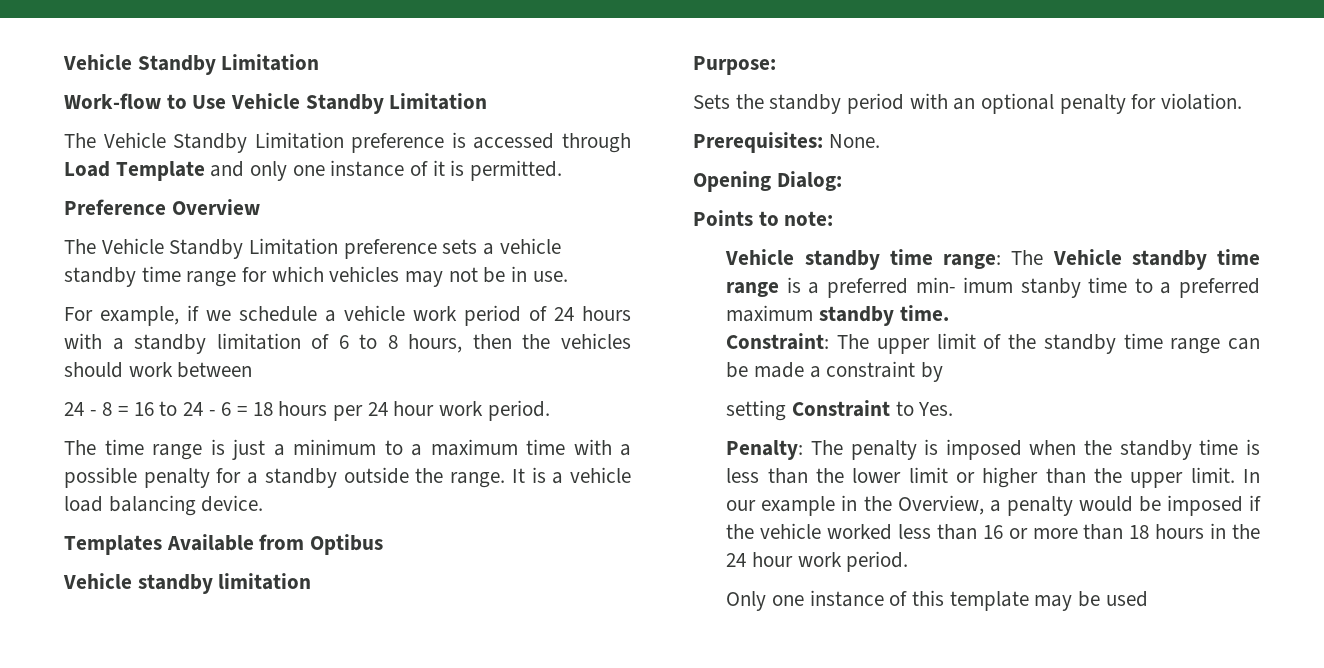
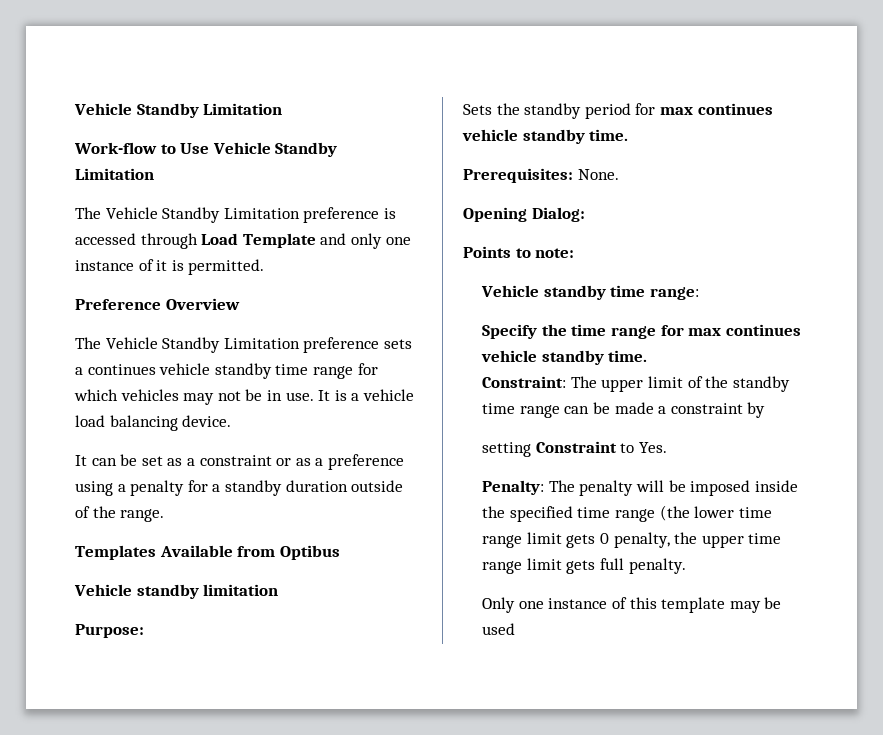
- The Vehicle Standby Limitation preference sets a vehicle standby time range for which vehicles may not be in use.
- For example, if we schedule a vehicle work period of 24 hours with a standby limitation of 6 to 8 hours, then the vehicles should work between
- 24 - 8 = 16 to 24 - 6 = 18 hours per 24 hour work period.
- The time range is just a minimum to a maximum time with a possible penalty for a standby outside the range.
+ The Vehicle Standby Limitation preference sets a continues vehicle standby time range for which vehicles may not be in use.
+ It can be set as a constraint or as a preference using a penalty for a standby duration outside of the range.
- Sets the standby period with an optional penalty for violation.
+ Sets the standby period for max continues vehicle standby time.
- Vehicle standby time range: The Vehicle standby time range is a preferred min- imum stanby time to a preferred maximum standby time.
+ Vehicle standby time range:
+ Specify the time range for max continues vehicle standby time.
- Penalty: The penalty is imposed when the standby time is less than the lower limit or higher than the upper limit. In our example in the Overview, a penalty would be imposed if the vehicle worked less than 16 or more than 18 hours in the 24 hour work period.
+ Penalty: The penalty will be imposed inside the specified time range (the lower time range limit gets 0 penalty, the upper time range limit gets full penalty.

